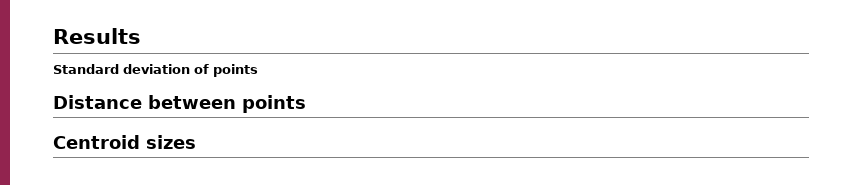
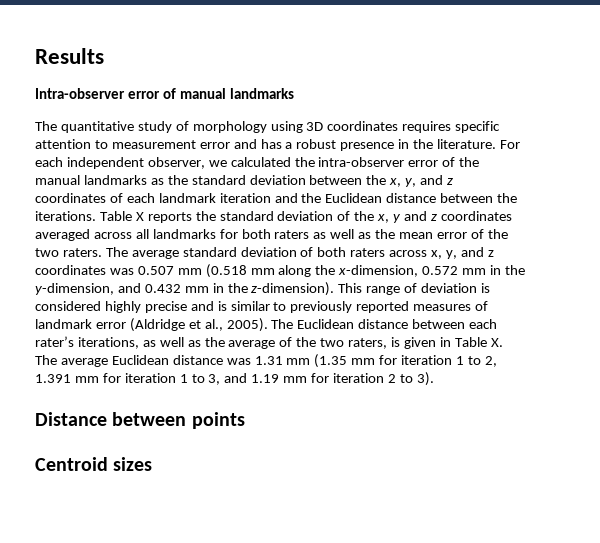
- Standard deviation of points
+ Intra-observer error of manual landmarks
+ The quantitative study of morphology using 3D coordinates requires specific attention to measurement error and has a robust presence in the literature. For each independent observer, we calculated the intra-observer error of the manual landmarks as the standard deviation between the x, y, and z coordinates of each landmark iteration and the Euclidean distance between the iterations. Table X reports the standard deviation of the x, y and z coordinates averaged across all landmarks for both raters as well as the mean error of the two raters. The average standard deviation of both raters across x, y, and z coordinates was 0.507 mm (0.518 mm along the x-dimension, 0.572 mm in the y-dimension, and 0.432 mm in the z-dimension). This range of deviation is considered highly precise and is similar to previously reported measures of landmark error (Aldridge et al., 2005). The Euclidean distance between each rater’s iterations, as well as the average of the two raters, is given in Table X. The average Euclidean distance was 1.31 mm (1.35 mm for iteration 1 to 2, 1.391 mm for iteration 1 to 3, and 1.19 mm for iteration 2 to 3).

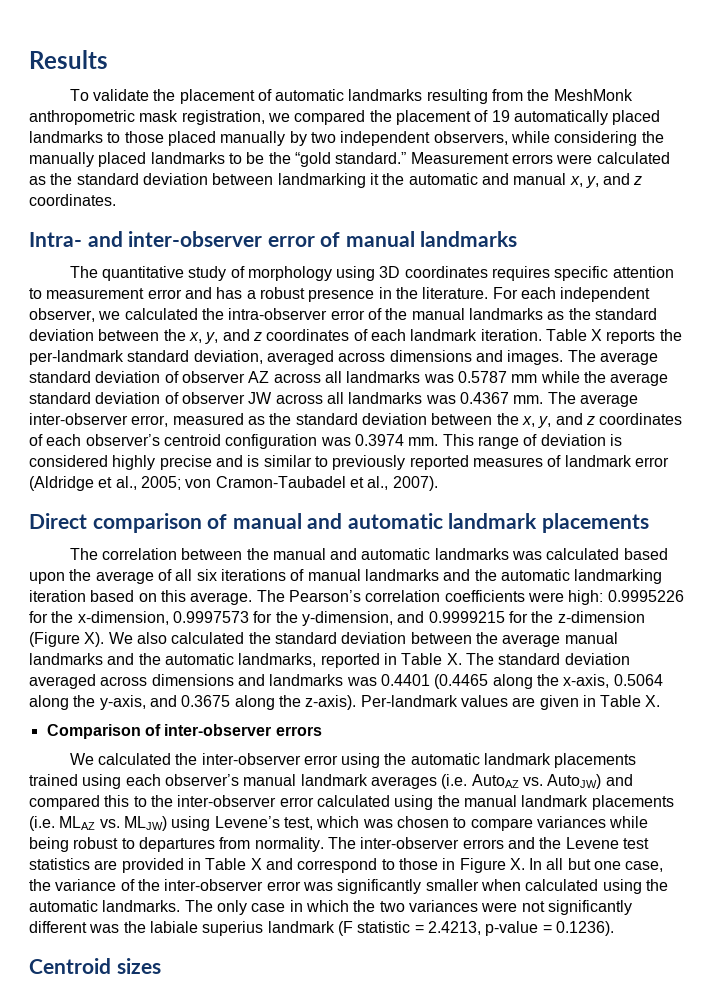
- Intra-observer error of manual landmarks
+ To validate the placement of automatic landmarks resulting from the MeshMonk anthropometric mask registration, we compared the placement of 19 automatically placed landmarks to those placed manually by two independent observers, while considering the manually placed landmarks to be the “gold standard.” Measurement errors were calculated as the standard deviation between landmarking it the automatic and manual x, y, and z coordinates.
+ Intra- and inter-observer error of manual landmarks
- For each independent observer, we calculated the intra-observer error of the manual landmarks as the standard deviation between the x, y, and z coordinates of each landmark iteration and the Euclidean distance between the iterations. Table X reports the standard deviation of the x, y and z coordinates averaged across all landmarks for both raters as well as the mean error of the two raters.
+ For each independent observer, we calculated the intra-observer error of the manual landmarks as the standard deviation between the x, y, and z coordinates of each landmark iteration. Table X reports the per-landmark standard deviation, averaged across dimensions and images.
- The average standard deviation of both raters across x, y, and z coordinates was 0.507 mm (0.518 mm along the x-dimension, 0.572 mm in the y-dimension, and 0.432 mm in the z-dimension).
+ The average standard deviation of observer AZ across all landmarks was 0.5787 mm while the average standard deviation of observer JW across all landmarks was 0.4367 mm. The average inter-observer error, measured as the standard deviation between the x, y, and z coordinates of each observer’s centroid configuration was 0.3974 mm.
- This range of deviation is considered highly precise and is similar to previously reported measures of landmark error (Aldridge et al., 2005). The Euclidean distance between each rater’s iterations, as well as the average of the two raters, is given in Table X. The average Euclidean distance was 1.31 mm (1.35 mm for iteration 1 to 2, 1.391 mm for iteration 1 to 3, and 1.19 mm for iteration 2 to 3).
- Distance between points
+ This range of deviation is considered highly precise and is similar to previously reported measures of landmark error (Aldridge et al., 2005; von Cramon-Taubadel et al., 2007).
+ Direct comparison of manual and automatic landmark placements
+ The correlation between the manual and automatic landmarks was calculated based upon the average of all six iterations of manual landmarks and the automatic landmarking iteration based on this average. The Pearson’s correlation coefficients were high: 0.9995226 for the x-dimension, 0.9997573 for the y-dimension, and 0.9999215 for the z-dimension (Figure X). We also calculated the standard deviation between the average manual landmarks and the automatic landmarks, reported in Table X. The standard deviation averaged across dimensions and landmarks was 0.4401 (0.4465 along the x-axis, 0.5064 along the y-axis, and 0.3675 along the z-axis). Per-landmark values are given in Table X.
+ Comparison of inter-observer errors
+ We calculated the inter-observer error using the automatic landmark placements trained using each observer’s manual landmark averages (i.e. AutoAZ vs. AutoJW) and compared this to the inter-observer error calculated using the manual landmark placements (i.e. MLAZ vs. MLJW) using Levene’s test, which was chosen to compare variances while being robust to departures from normality. The inter-observer errors and the Levene test statistics are provided in Table X and correspond to those in Figure X. In all but one case, the variance of the inter-observer error was significantly smaller when calculated using the automatic landmarks. The only case in which the two variances were not significantly different was the labiale superius landmark (F statistic = 2.4213, p-value = 0.1236).

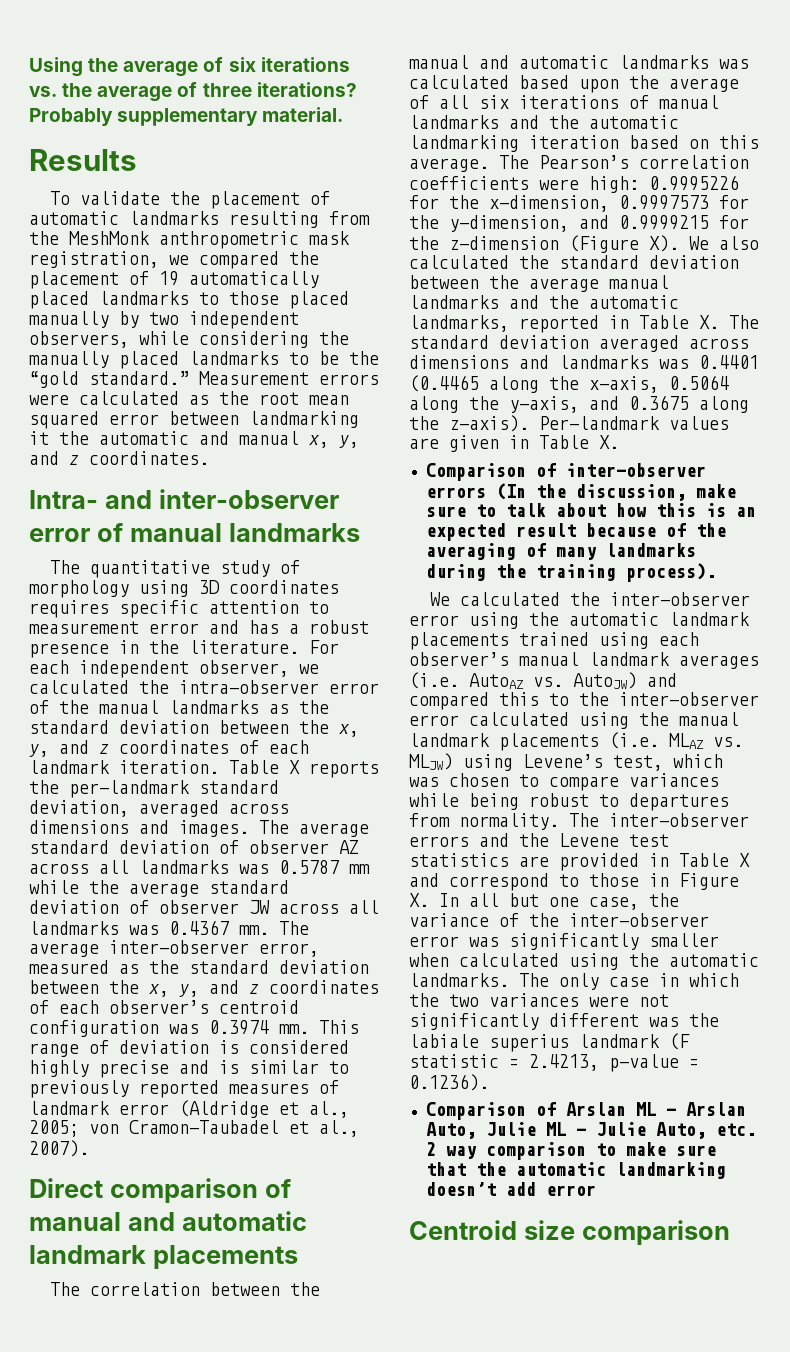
+ Using the average of six iterations vs. the average of three iterations? Probably supplementary material.
- Measurement errors were calculated as the standard deviation between landmarking it the automatic and manual x, y, and z coordinates.
+ Measurement errors were calculated as the root mean squared error between landmarking it the automatic and manual x, y, and z coordinates.
- Comparison of inter-observer errors
+ Comparison of inter-observer errors (In the discussion, make sure to talk about how this is an expected result because of the averaging of many landmarks during the training process).
+ Comparison of Arslan ML – Arslan Auto, Julie ML – Julie Auto, etc. 2 way comparison to make sure that the automatic landmarking doesn’t add error
- Centroid sizes
+ Centroid size comparison

